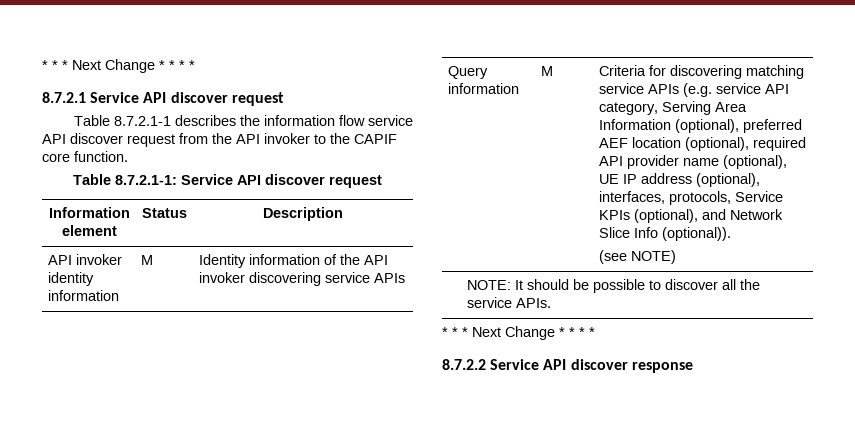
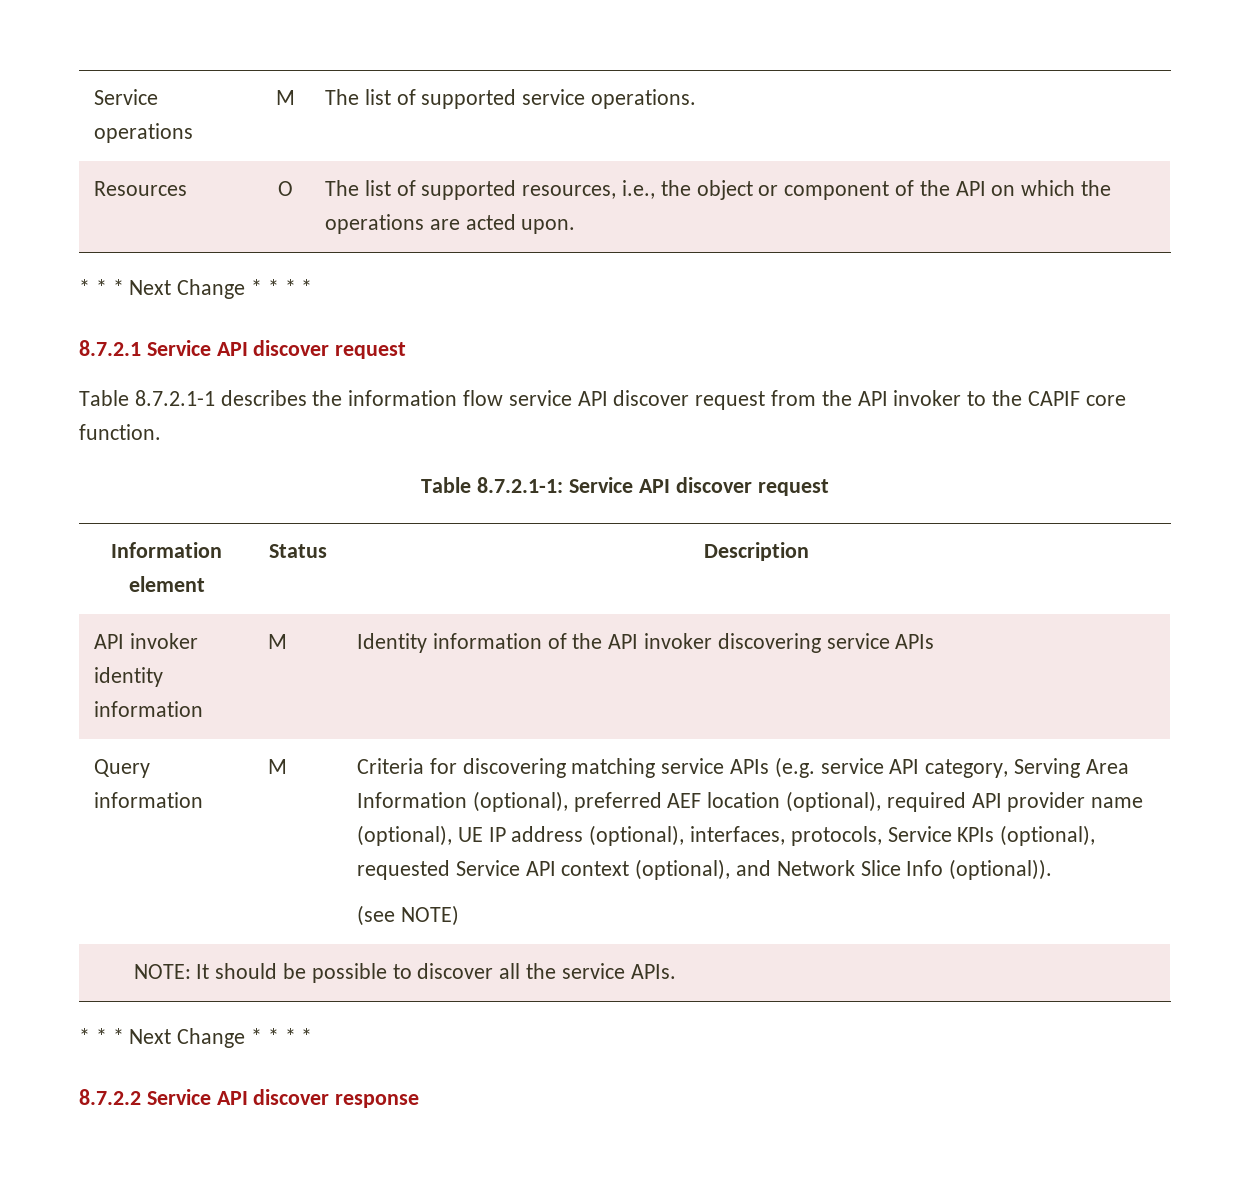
+ Service operations | M | The list of supported service operations.
+ Resources | O | The list of supported resources, i.e., the object or component of the API on which the operations are acted upon.
- Criteria for discovering matching service APIs (e.g. service API category, Serving Area Information (optional), preferred AEF location (optional), required API provider name (optional), UE IP address (optional), interfaces, protocols, Service KPIs (optional), and Network Slice Info (optional)).
+ Criteria for discovering matching service APIs (e.g. service API category, Serving Area Information (optional), preferred AEF location (optional), required API provider name (optional), UE IP address (optional), interfaces, protocols, Service KPIs (optional), requested Service API context (optional), and Network Slice Info (optional)).

